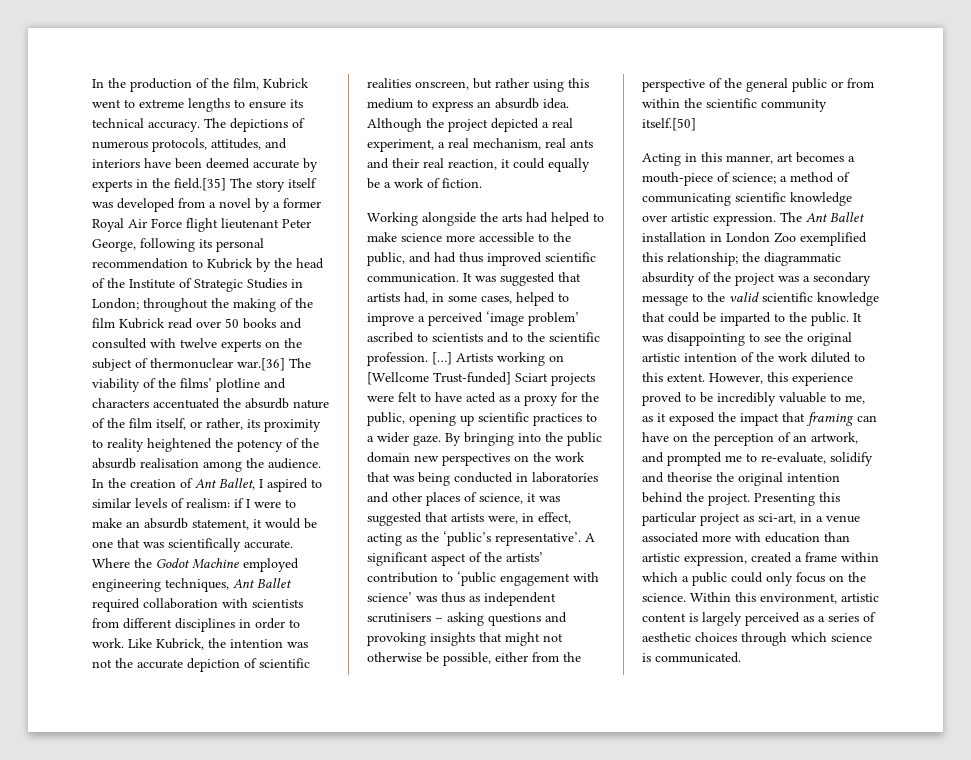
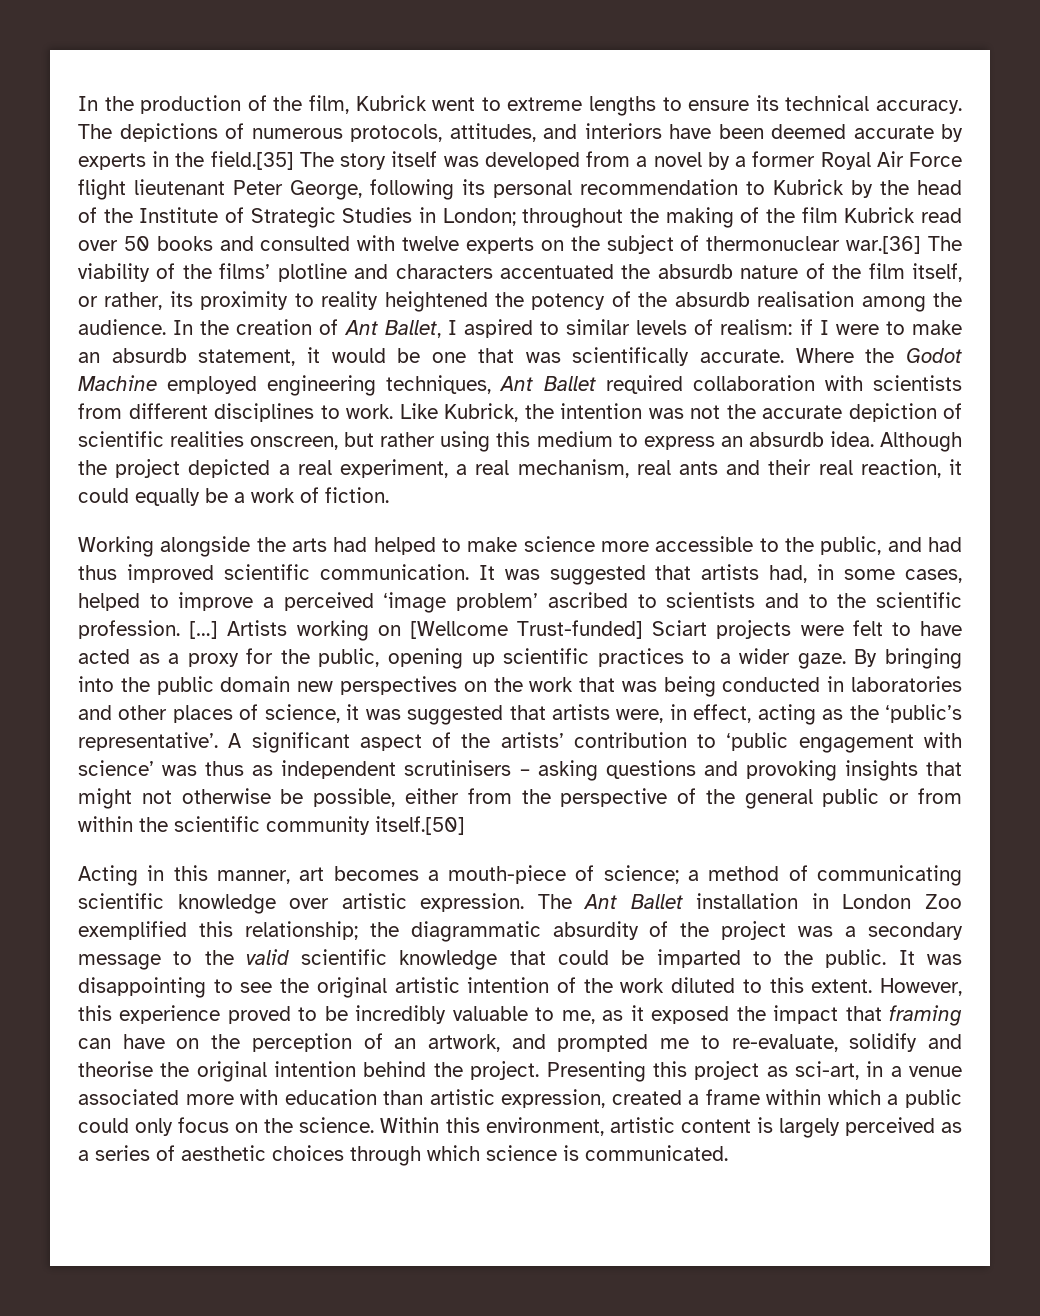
- Where the Godot Machine employed engineering techniques, Ant Ballet required collaboration with scientists from different disciplines in order to work.
+ Where the Godot Machine employed engineering techniques, Ant Ballet required collaboration with scientists from different disciplines to work.
- Presenting this particular project as sci-art, in a venue associated more with education than artistic expression, created a frame within which a public could only focus on the science.
+ Presenting this project as sci-art, in a venue associated more with education than artistic expression, created a frame within which a public could only focus on the science.

